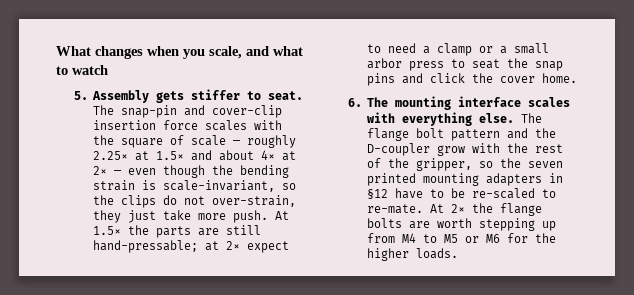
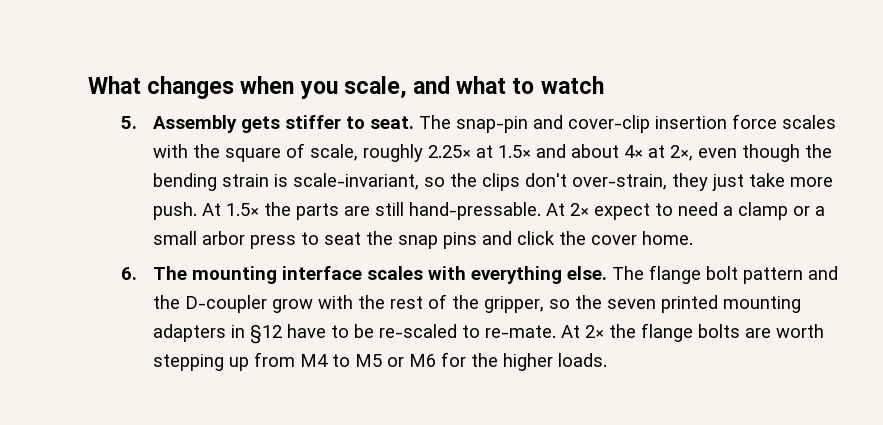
- The snap-pin and cover-clip insertion force scales with the square of scale — roughly 2.25× at 1.5× and about 4× at 2× — even though the bending strain is scale-invariant, so the clips do not over-strain, they just take more push.
+ The snap-pin and cover-clip insertion force scales with the square of scale, roughly 2.25× at 1.5× and about 4× at 2×, even though the bending strain is scale-invariant, so the clips don't over-strain, they just take more push.
- At 1.5× the parts are still hand-pressable; at 2× expect to need a clamp or a small arbor press to seat the snap pins and click the cover home.
+ At 1.5× the parts are still hand-pressable. At 2× expect to need a clamp or a small arbor press to seat the snap pins and click the cover home.

